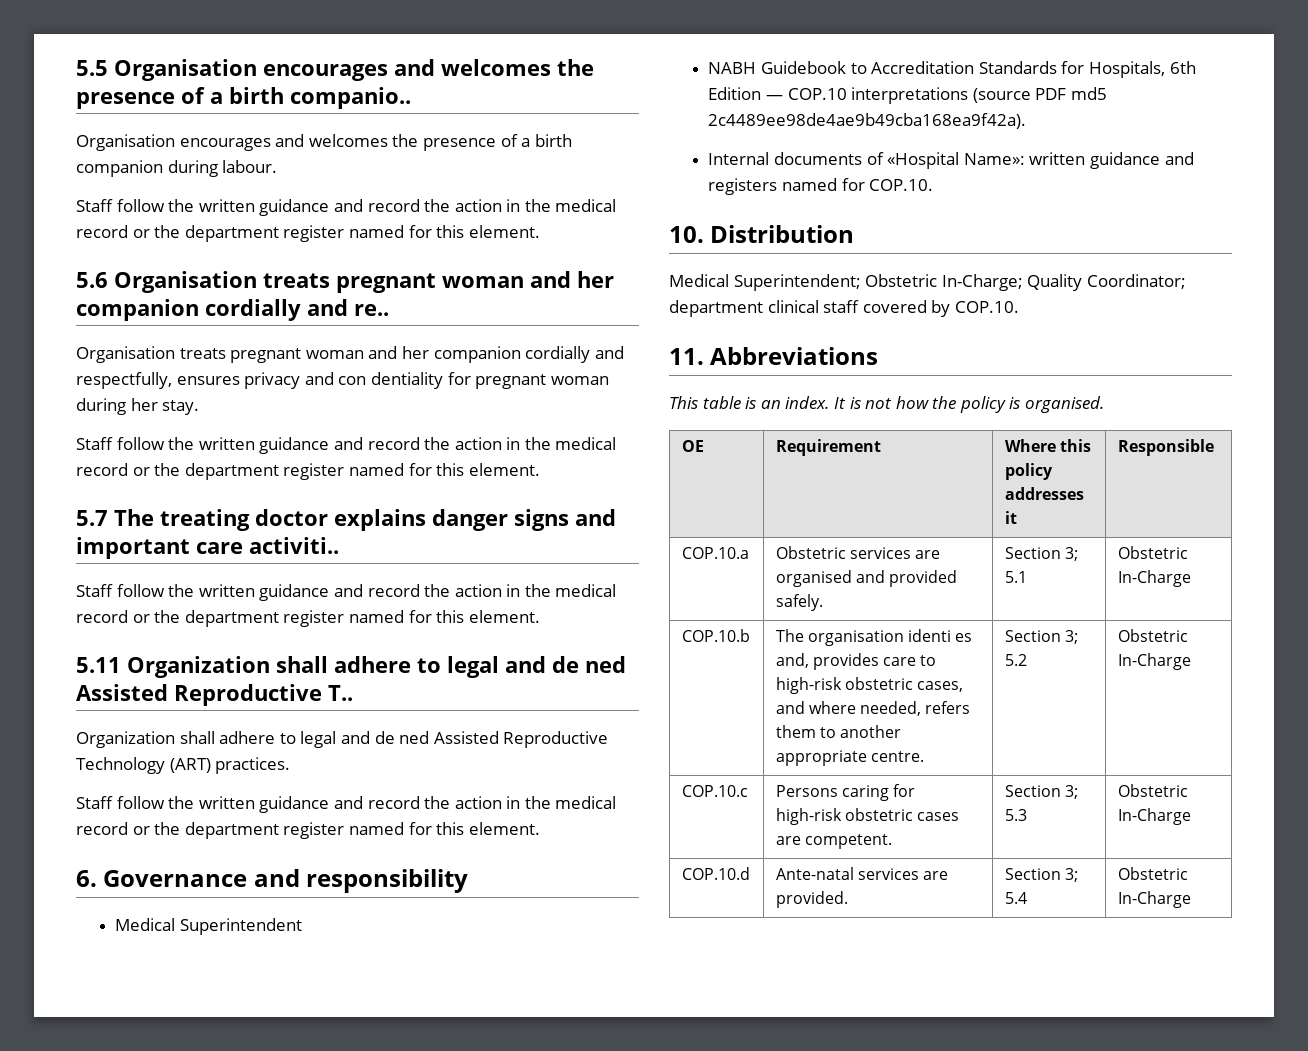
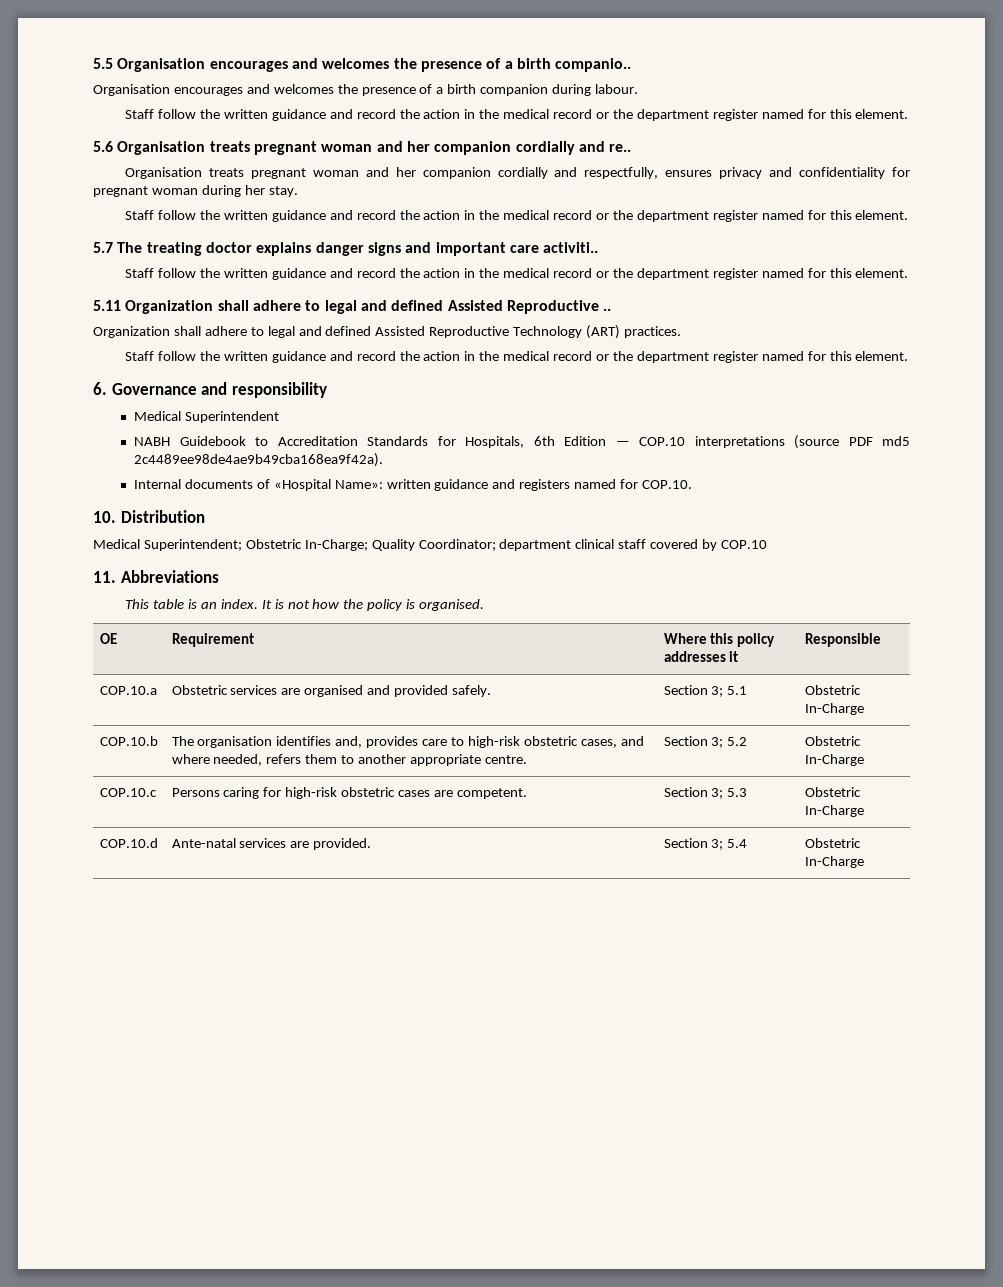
- Organisation treats pregnant woman and her companion cordially and respectfully, ensures privacy and con dentiality for pregnant woman during her stay.
+ Organisation treats pregnant woman and her companion cordially and respectfully, ensures privacy and confidentiality for pregnant woman during her stay.
- 5.11 Organization shall adhere to legal and de ned Assisted Reproductive T..
- Organization shall adhere to legal and de ned Assisted Reproductive Technology (ART) practices.
+ 5.11 Organization shall adhere to legal and defined Assisted Reproductive ..
+ Organization shall adhere to legal and defined Assisted Reproductive Technology (ART) practices.
- Medical Superintendent; Obstetric In-Charge; Quality Coordinator; department clinical staff covered by COP.10.
+ Medical Superintendent; Obstetric In-Charge; Quality Coordinator; department clinical staff covered by COP.10
- COP.10.b | The organisation identi es and, provides care to high-risk obstetric cases, and where needed, refers them to another appropriate centre. | Section 3; 5.2 | Obstetric In-Charge
+ COP.10.b | The organisation identifies and, provides care to high-risk obstetric cases, and where needed, refers them to another appropriate centre. | Section 3; 5.2 | Obstetric In-Charge

